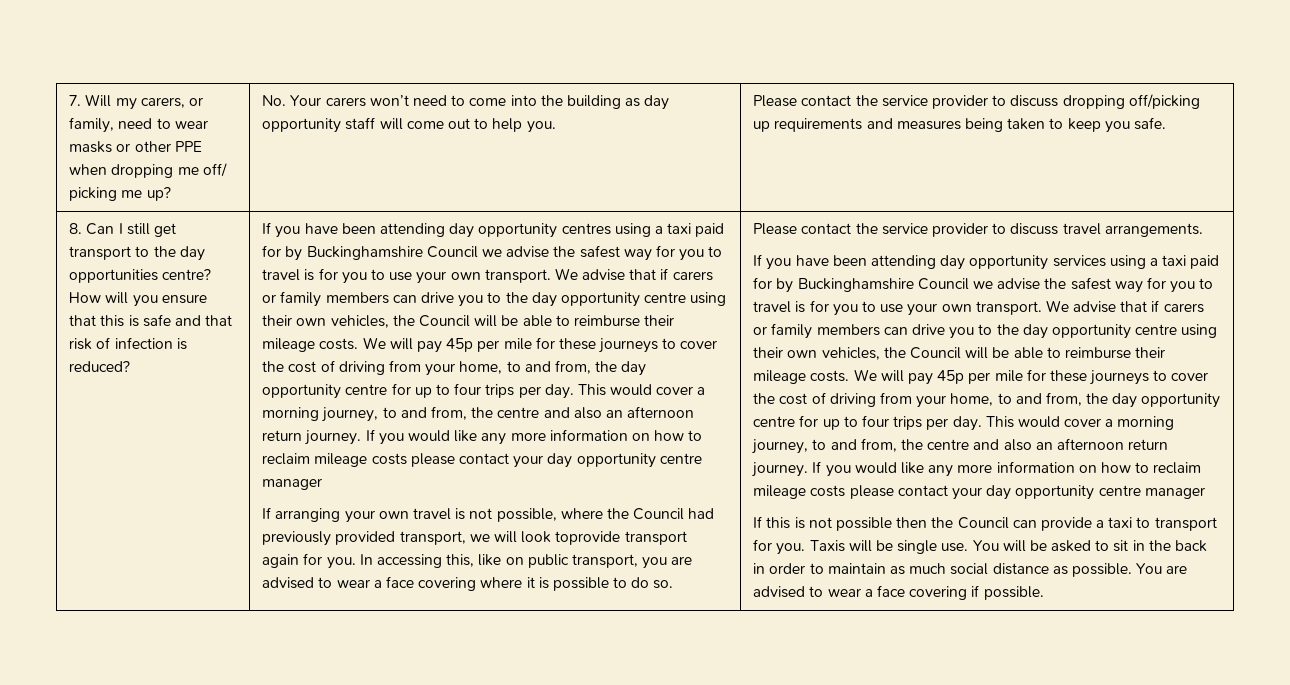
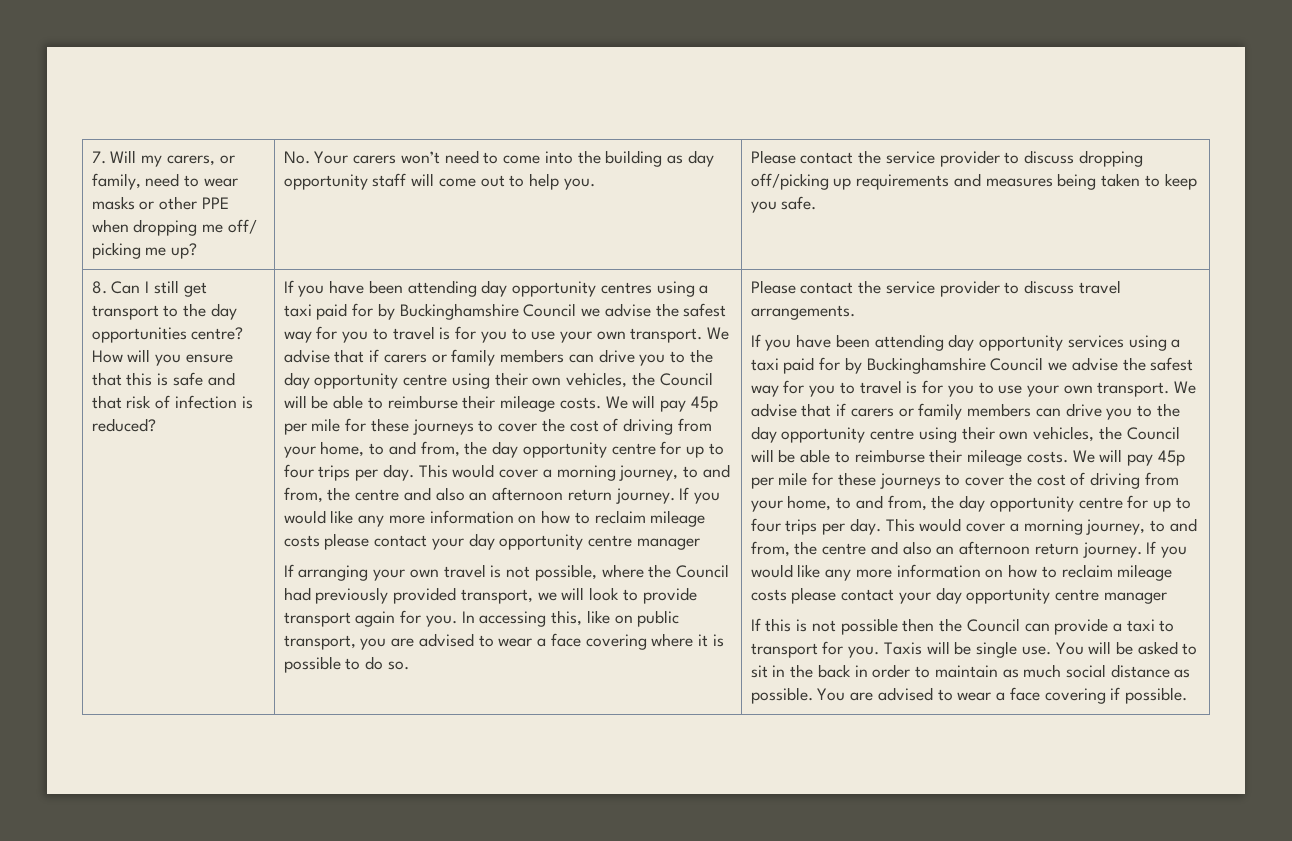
- If arranging your own travel is not possible, where the Council had previously provided transport, we will look toprovide transport again for you.
+ If arranging your own travel is not possible, where the Council had previously provided transport, we will look to provide transport again for you.

